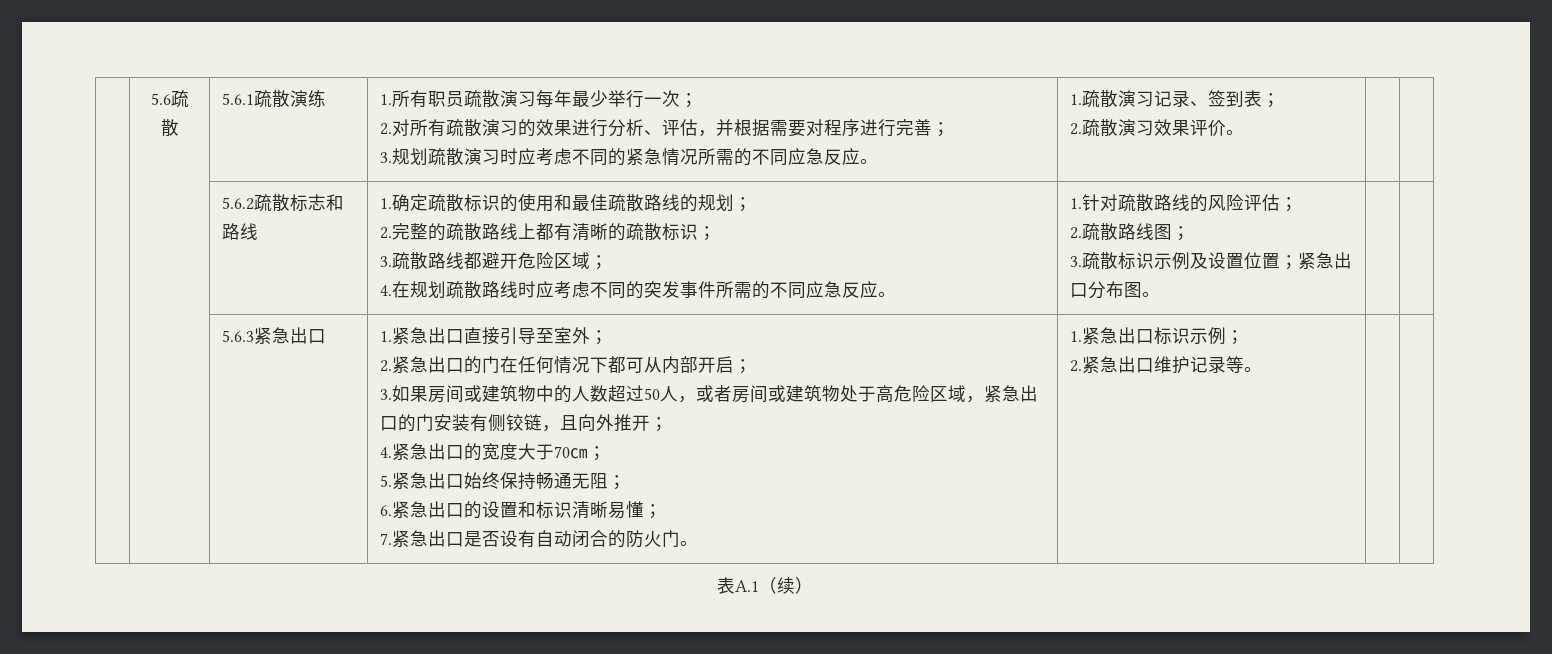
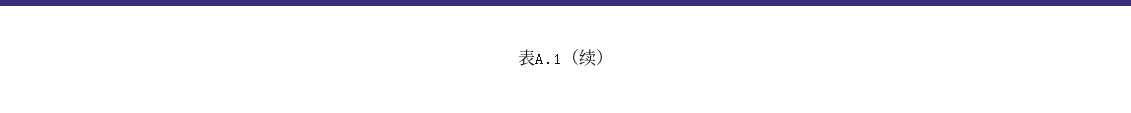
- 5.6疏散 | 5.6.1疏散演练 | 1.所有职员疏散演习每年最少举行一次；
- 2.对所有疏散演习的效果进行分析、评估，并根据需要对程序进行完善；
- 3.规划疏散演习时应考虑不同的紧急情况所需的不同应急反应。 | 1.疏散演习记录、签到表；
- 2.疏散演习效果评价。 | |
- | | 5.6.2疏散标志和路线 | 1.确定疏散标识的使用和最佳疏散路线的规划；
- 2.完整的疏散路线上都有清晰的疏散标识；
- 3.疏散路线都避开危险区域；
- 4.在规划疏散路线时应考虑不同的突发事件所需的不同应急反应。 | 1.针对疏散路线的风险评估；
- 2.疏散路线图；
- 3.疏散标识示例及设置位置；紧急出口分布图。 | |
- | | 5.6.3紧急出口 | 1.紧急出口直接引导至室外；
- 2.紧急出口的门在任何情况下都可从内部开启；
- 3.如果房间或建筑物中的人数超过50人，或者房间或建筑物处于高危险区域，紧急出口的门安装有侧铰链，且向外推开；
- 4.紧急出口的宽度大于70㎝；
- 5.紧急出口始终保持畅通无阻；
- 6.紧急出口的设置和标识清晰易懂；
- 7.紧急出口是否设有自动闭合的防火门。 | 1.紧急出口标识示例；
- 2.紧急出口维护记录等。

